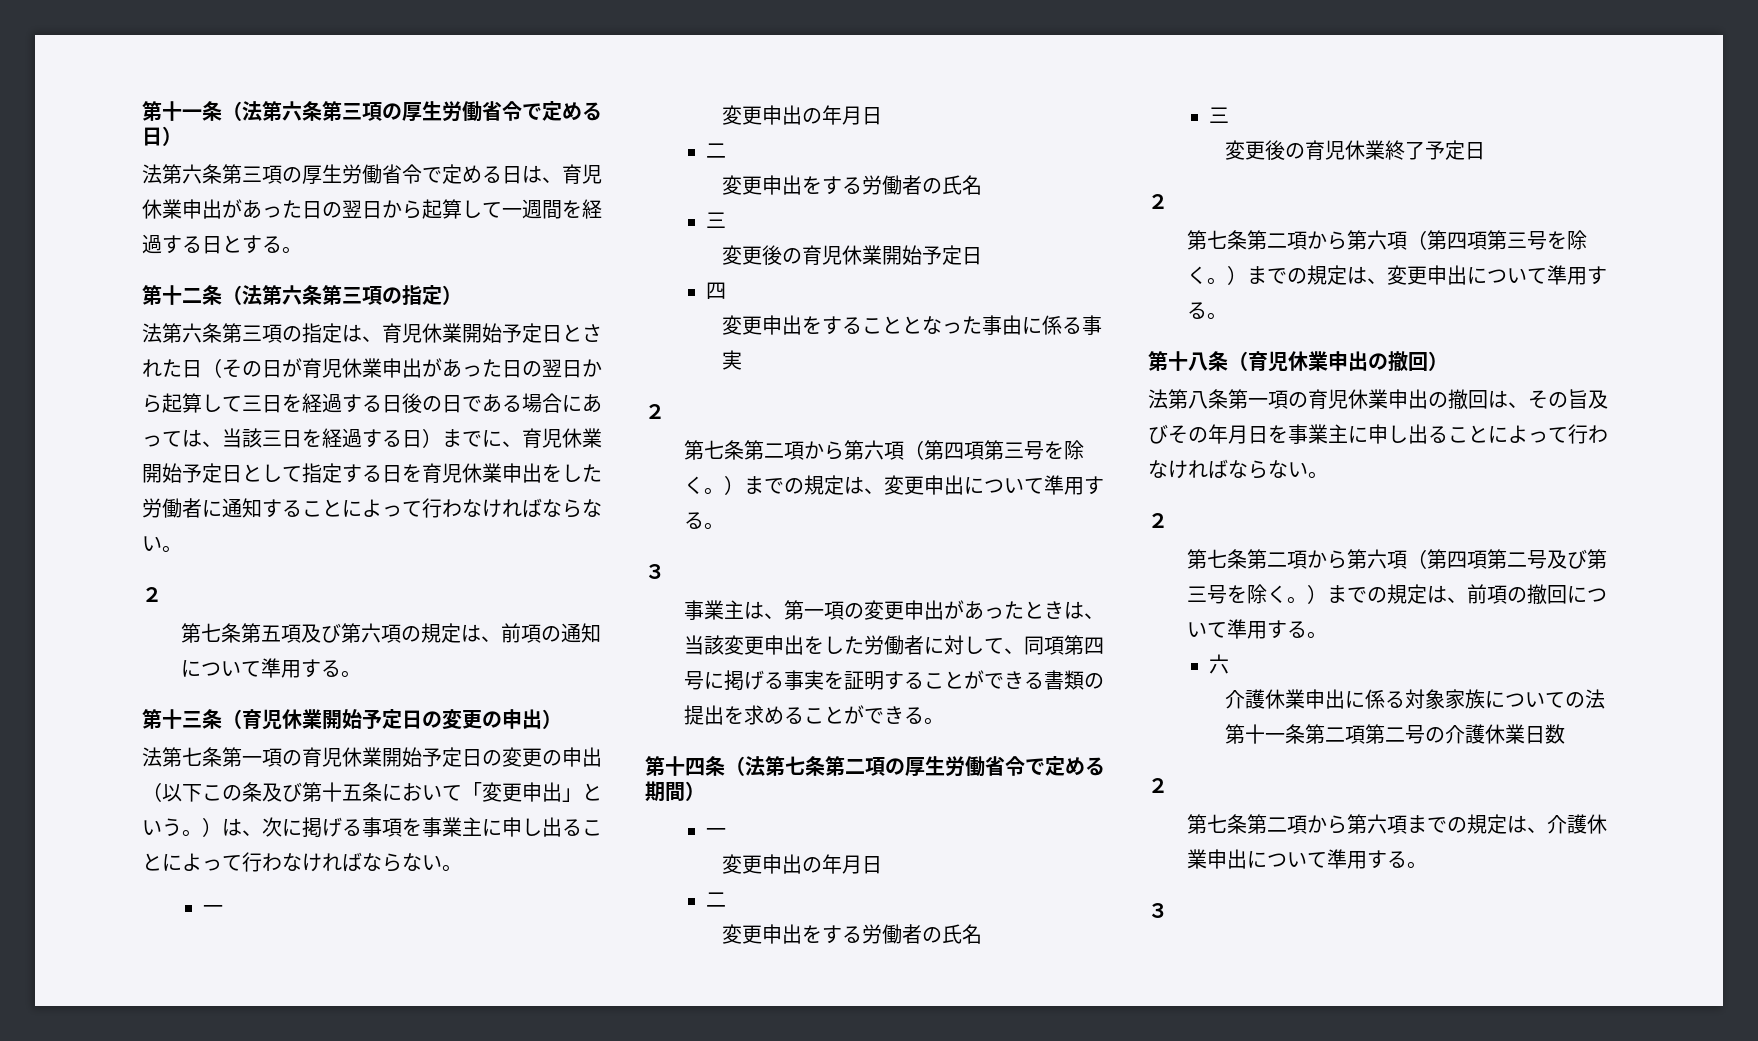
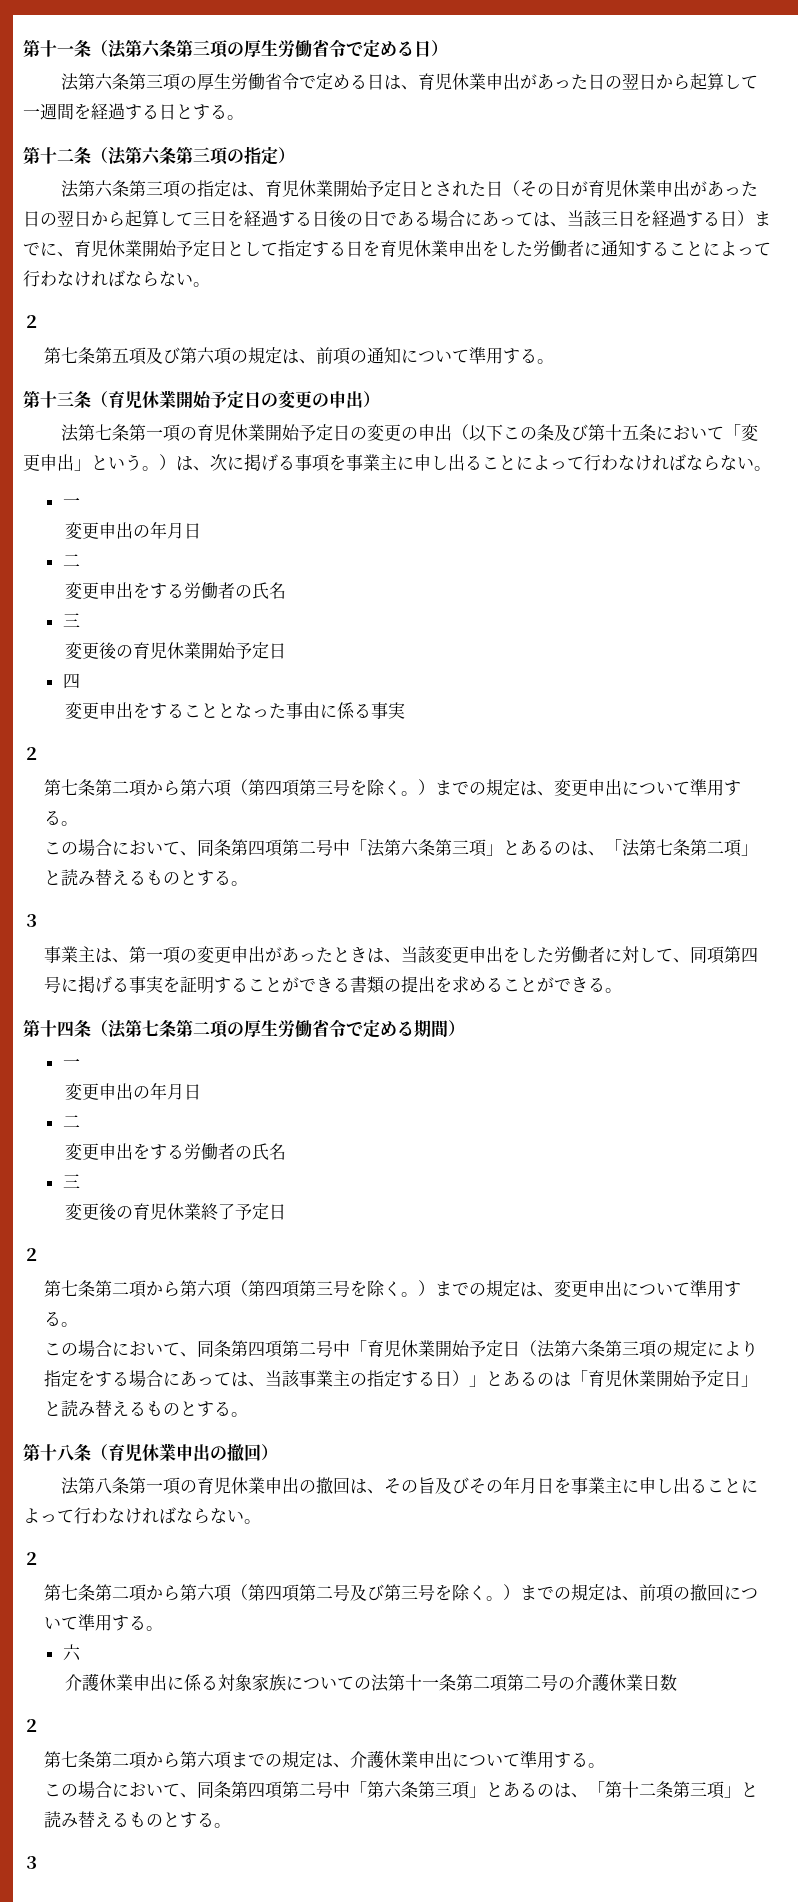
+ この場合において、同条第四項第二号中「法第六条第三項」とあるのは、「法第七条第二項」と読み替えるものとする。
+ この場合において、同条第四項第二号中「育児休業開始予定日（法第六条第三項の規定により指定をする場合にあっては、当該事業主の指定する日）」とあるのは「育児休業開始予定日」と読み替えるものとする。
+ この場合において、同条第四項第二号中「第六条第三項」とあるのは、「第十二条第三項」と読み替えるものとする。

